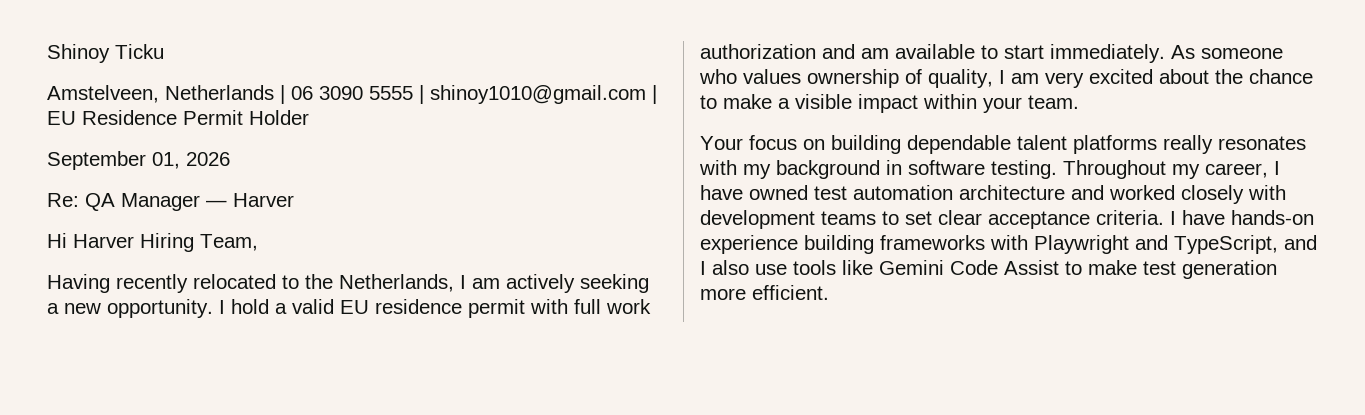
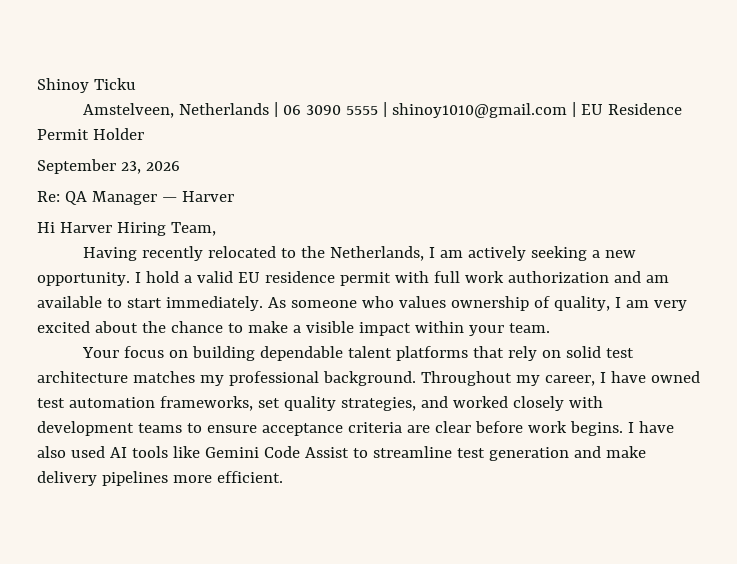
- September 01, 2026
+ September 23, 2026
- Your focus on building dependable talent platforms really resonates with my background in software testing.
+ Your focus on building dependable talent platforms that rely on solid test architecture matches my professional background.
- Throughout my career, I have owned test automation architecture and worked closely with development teams to set clear acceptance criteria. I have hands-on experience building frameworks with Playwright and TypeScript, and I also use tools like Gemini Code Assist to make test generation more efficient.
+ Throughout my career, I have owned test automation frameworks, set quality strategies, and worked closely with development teams to ensure acceptance criteria are clear before work begins. I have also used AI tools like Gemini Code Assist to streamline test generation and make delivery pipelines more efficient.

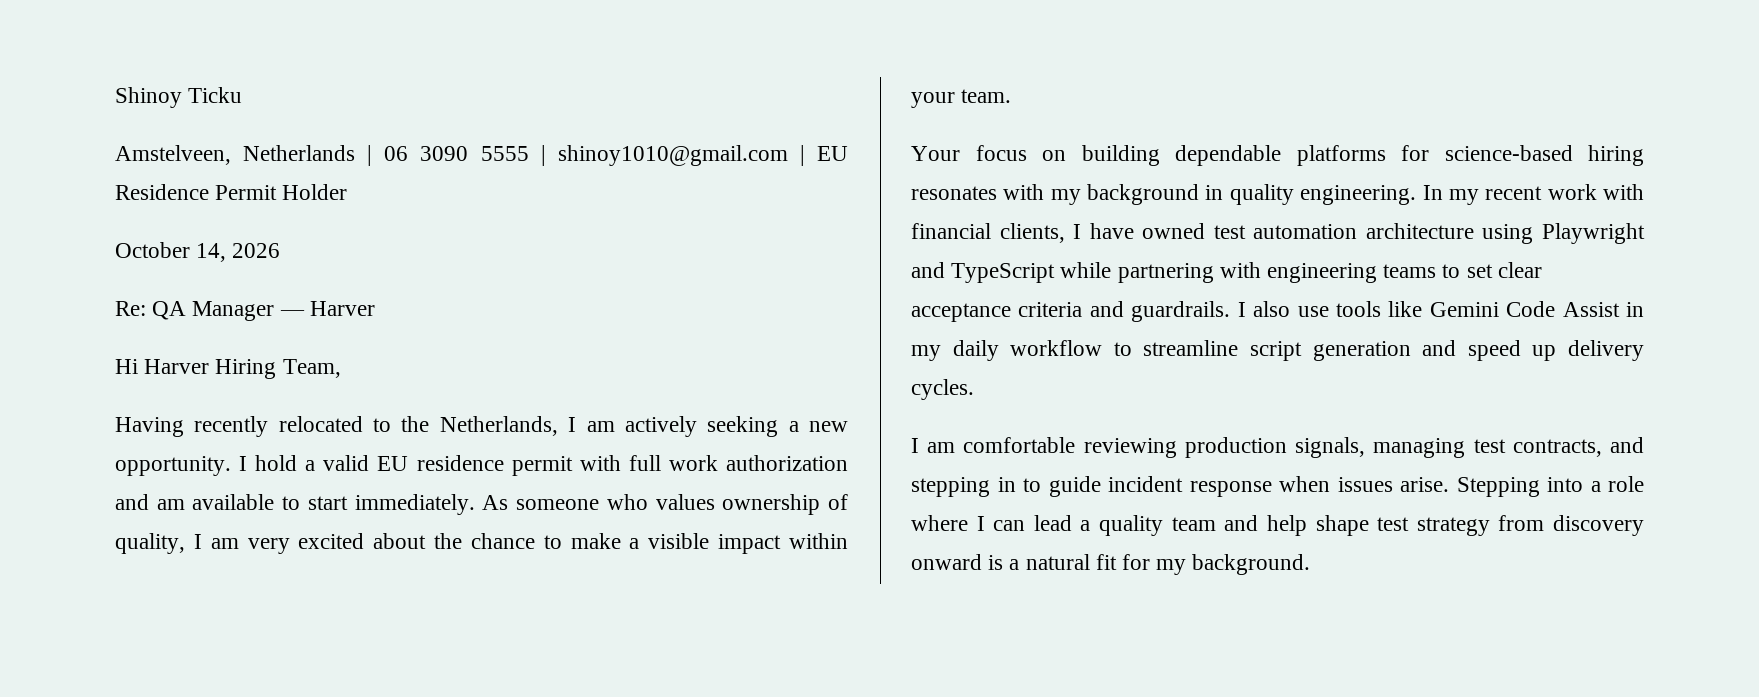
- September 23, 2026
+ October 14, 2026
- Your focus on building dependable talent platforms that rely on solid test architecture matches my professional background. Throughout my career, I have owned test automation frameworks, set quality strategies, and worked closely with development teams to ensure acceptance criteria are clear before work begins. I have also used AI tools like Gemini Code Assist to streamline test generation and make delivery pipelines more efficient.
+ Your focus on building dependable platforms for science-based hiring resonates with my background in quality engineering. In my recent work with financial clients, I have owned test automation architecture using Playwright and TypeScript while partnering with engineering teams to set clear acceptance criteria and guardrails. I also use tools like Gemini Code Assist in my daily workflow to streamline script generation and speed up delivery cycles.
+ I am comfortable reviewing production signals, managing test contracts, and stepping in to guide incident response when issues arise. Stepping into a role where I can lead a quality team and help shape test strategy from discovery onward is a natural fit for my background.

